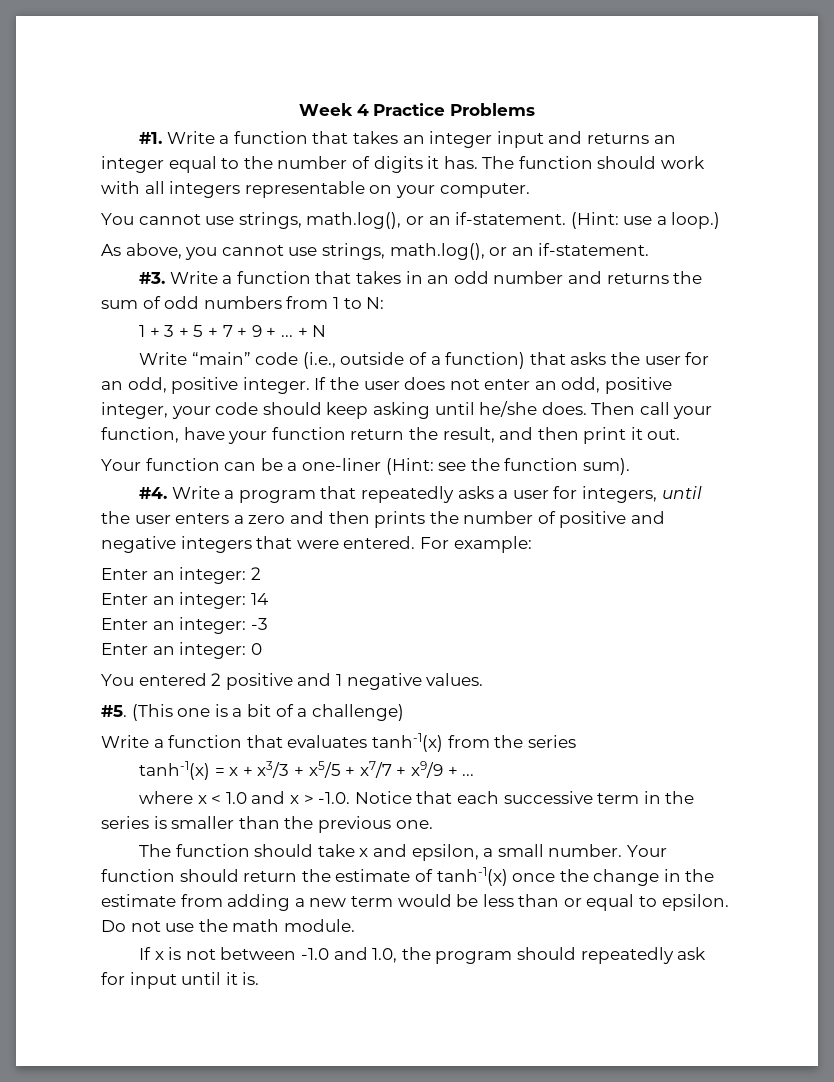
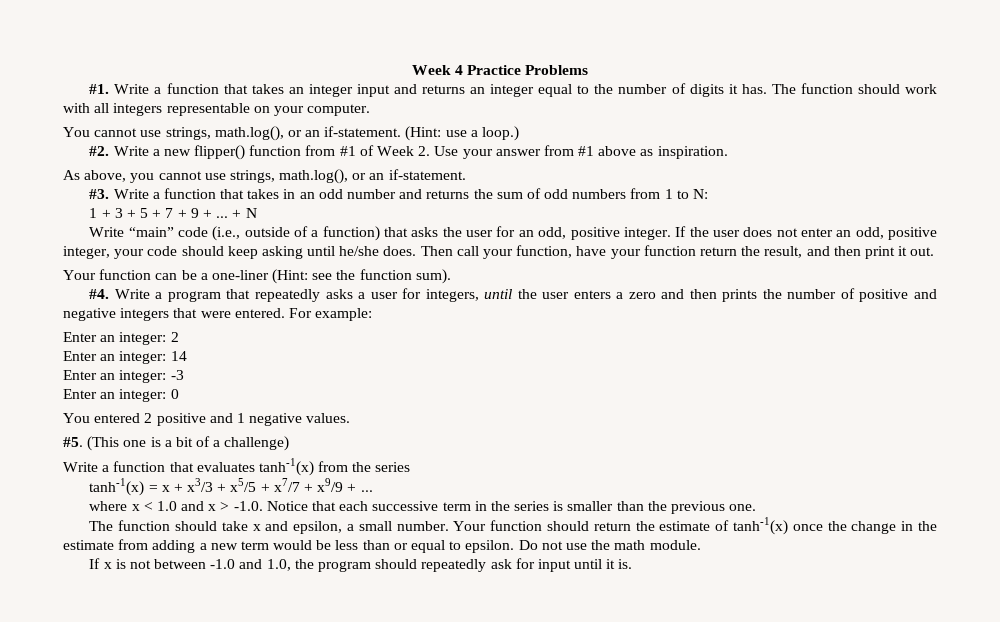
+ #2. Write a new flipper() function from #1 of Week 2. Use your answer from #1 above as inspiration.

